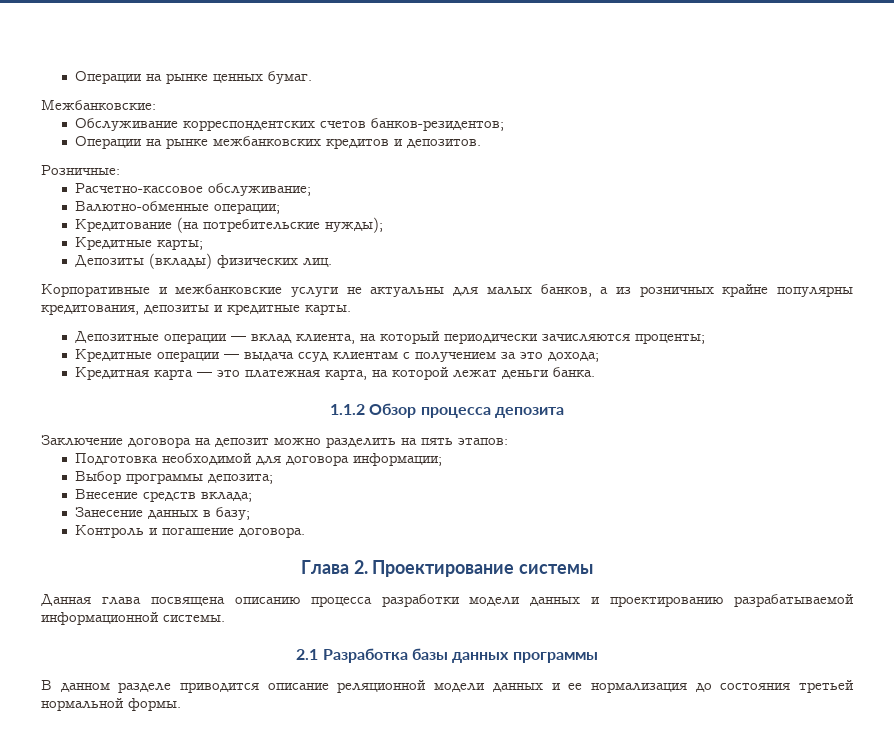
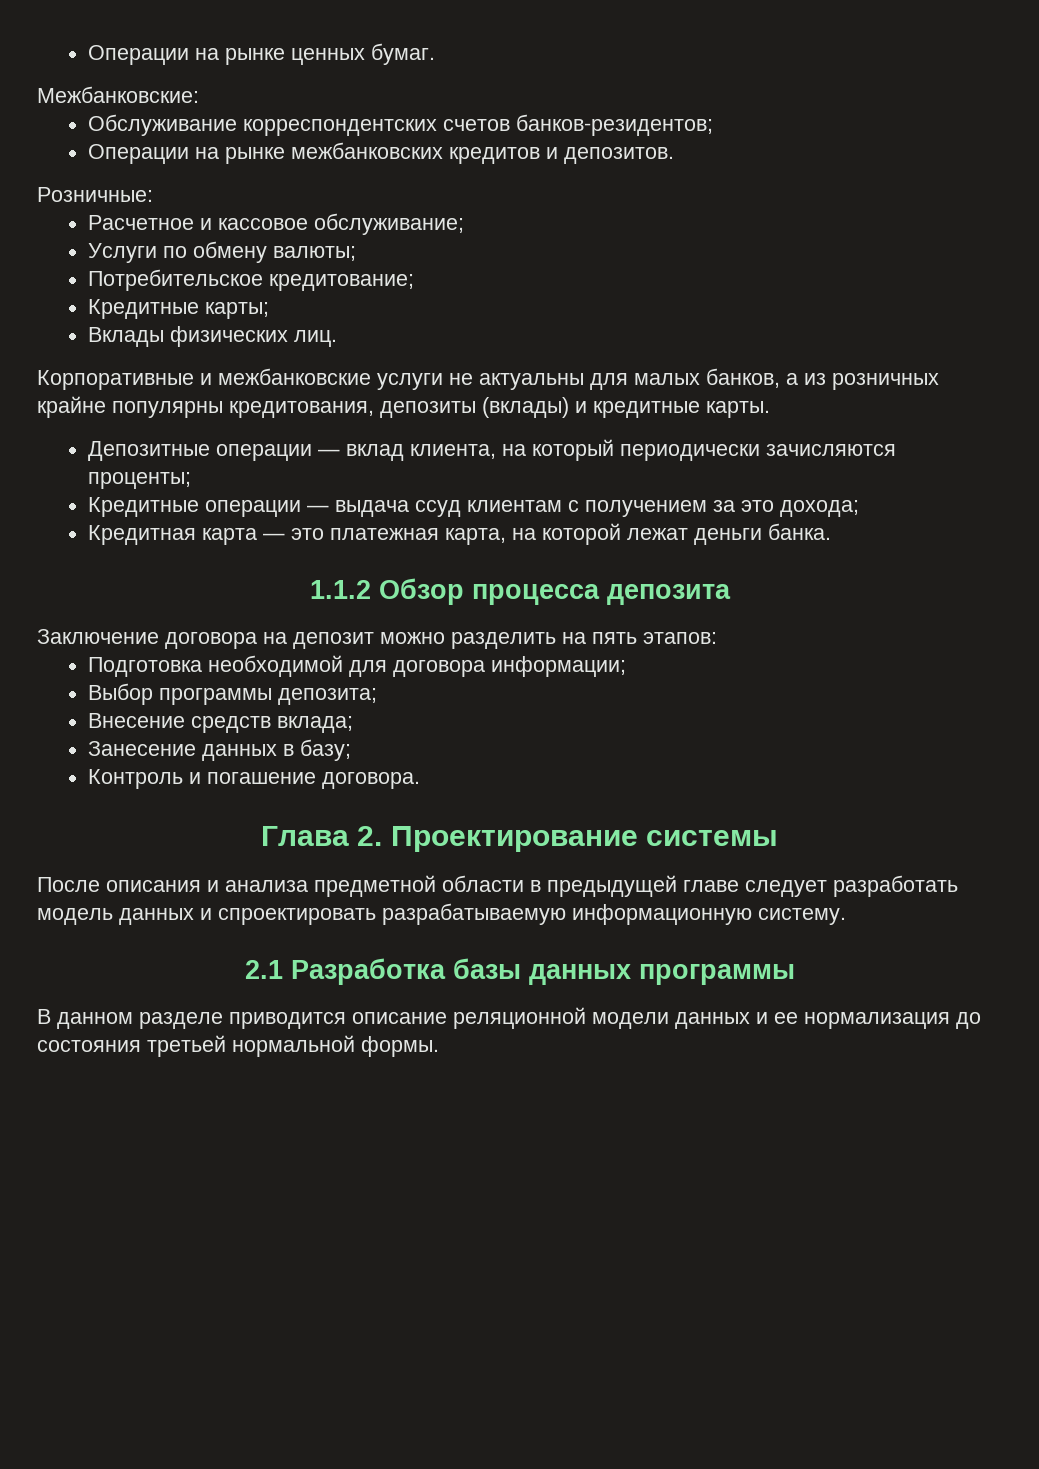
- Расчетно-кассовое обслуживание;
- Валютно-обменные операции;
- Кредитование (на потребительские нужды);
+ Расчетное и кассовое обслуживание;
+ Услуги по обмену валюты;
+ Потребительское кредитование;
- Депозиты (вклады) физических лиц.
+ Вклады физических лиц.
- Корпоративные и межбанковские услуги не актуальны для малых банков, а из розничных крайне популярны кредитования, депозиты и кредитные карты.
+ Корпоративные и межбанковские услуги не актуальны для малых банков, а из розничных крайне популярны кредитования, депозиты (вклады) и кредитные карты.
- Данная глава посвящена описанию процесса разработки модели данных и проектированию разрабатываемой информационной системы.
+ После описания и анализа предметной области в предыдущей главе следует разработать модель данных и спроектировать разрабатываемую информационную систему.

